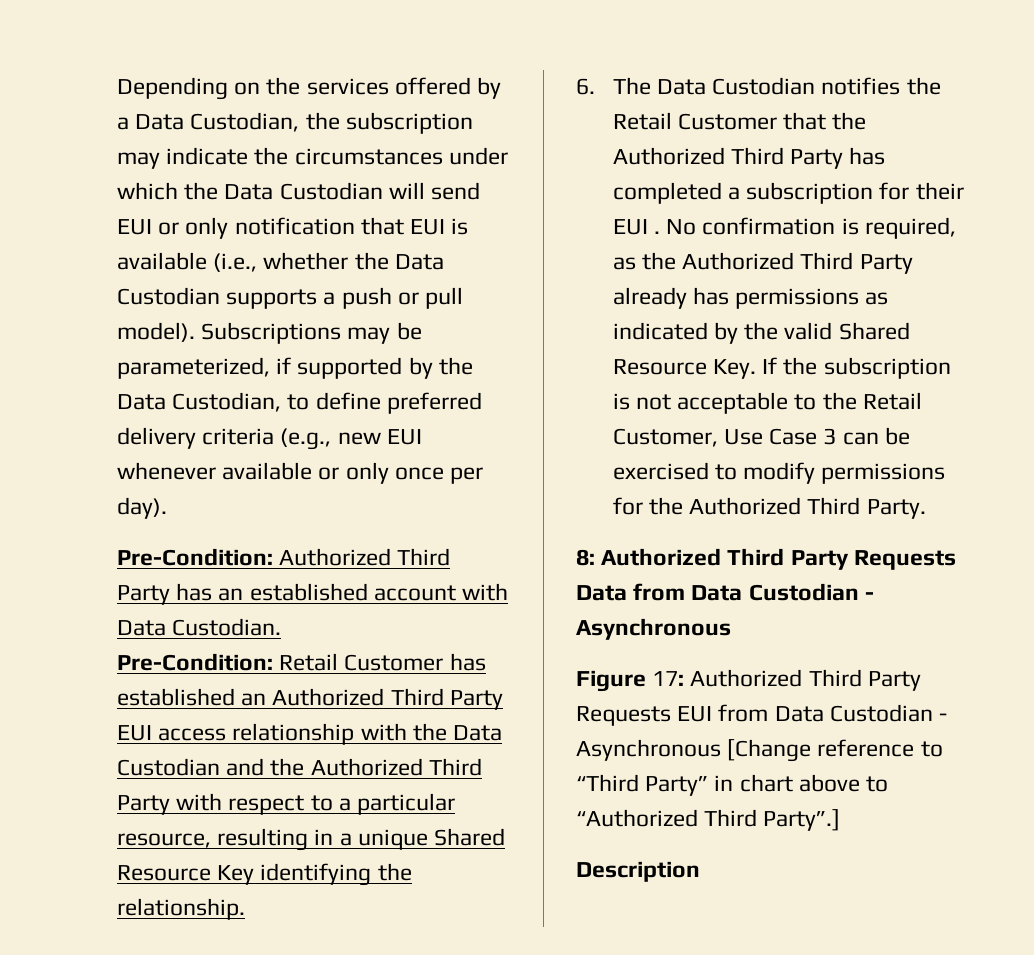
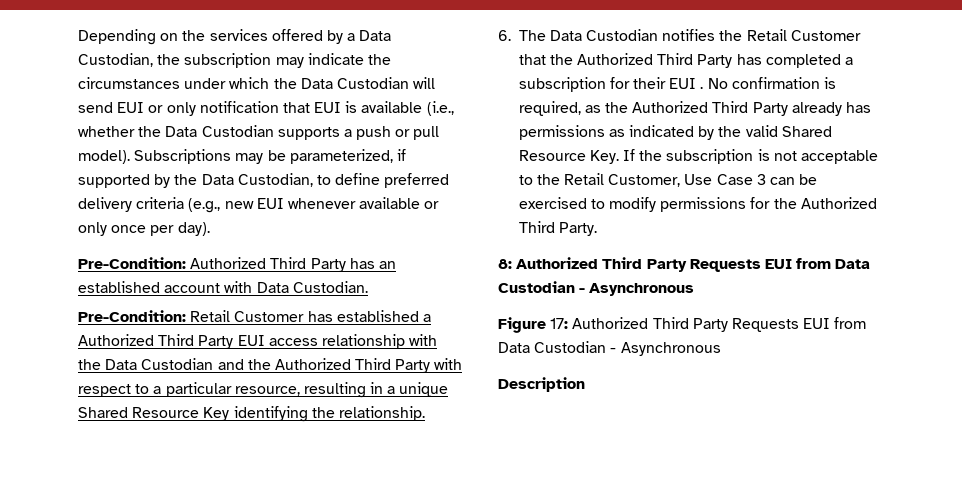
- Pre-Condition: Retail Customer has established an Authorized Third Party EUI access relationship with the Data Custodian and the Authorized Third Party with respect to a particular resource, resulting in a unique Shared Resource Key identifying the relationship.
+ Pre-Condition: Retail Customer has established a Authorized Third Party EUI access relationship with the Data Custodian and the Authorized Third Party with respect to a particular resource, resulting in a unique Shared Resource Key identifying the relationship.
- 8: Authorized Third Party Requests Data from Data Custodian - Asynchronous
+ 8: Authorized Third Party Requests EUI from Data Custodian - Asynchronous
- Figure 17: Authorized Third Party Requests EUI from Data Custodian - Asynchronous [Change reference to “Third Party” in chart above to “Authorized Third Party”.]
+ Figure 17: Authorized Third Party Requests EUI from Data Custodian - Asynchronous

